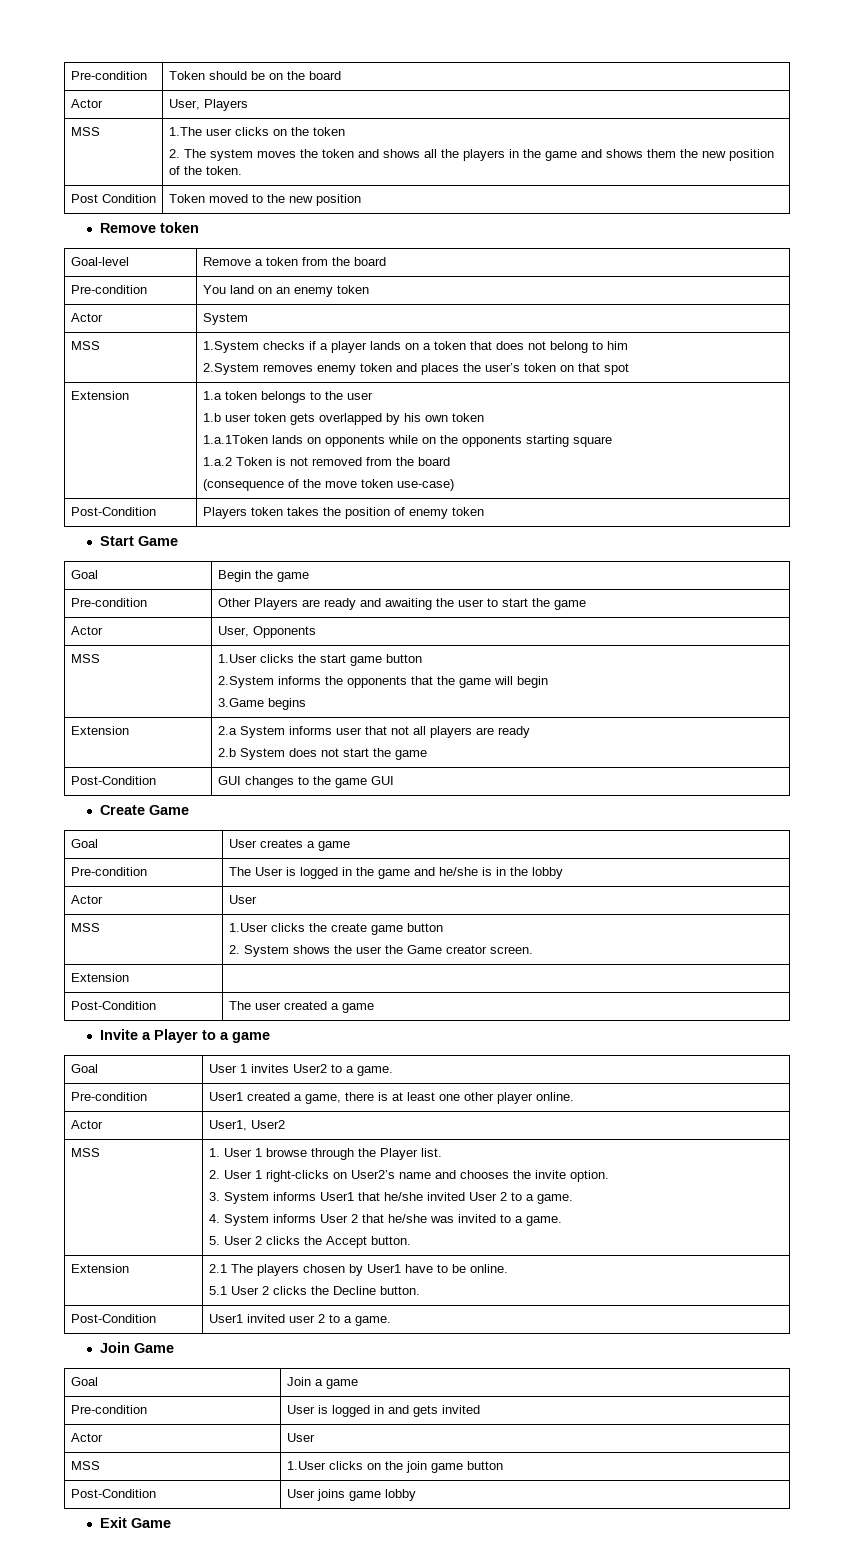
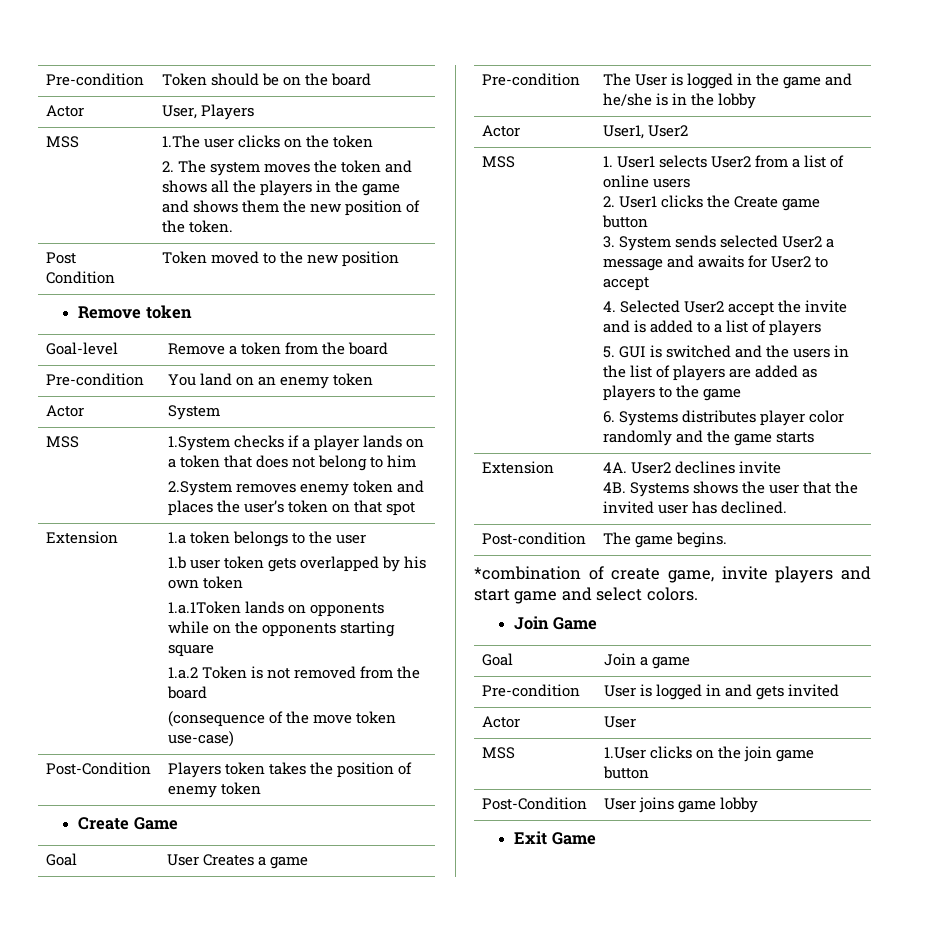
- Start Game
- Goal | Begin the game
- Pre-condition | Other Players are ready and awaiting the user to start the game
- Actor | User, Opponents
- MSS | 1.User clicks the start game button
- 2.System informs the opponents that the game will begin
- 3.Game begins
- Extension | 2.a System informs user that not all players are ready
- 2.b System does not start the game
- Post-Condition | GUI changes to the game GUI
- Goal | User creates a game
+ Goal | User Creates a game
  Pre-condition | The User is logged in the game and he/she is in the lobby
- Actor | User
- MSS | 1.User clicks the create game button
- 2. System shows the user the Game creator screen.
- Extension |
- Post-Condition | The user created a game
- Invite a Player to a game
- Goal | User 1 invites User2 to a game.
- Pre-condition | User1 created a game, there is at least one other player online.
- 1. User 1 browse through the Player list.
- 2. User 1 right-clicks on User2’s name and chooses the invite option.
- 3. System informs User1 that he/she invited User 2 to a game.
- 4. System informs User 2 that he/she was invited to a game.
- 5. User 2 clicks the Accept button.
- Extension | 2.1 The players chosen by User1 have to be online.
- 5.1 User 2 clicks the Decline button.
- Post-Condition | User1 invited user 2 to a game.
+ 1. User1 selects User2 from a list of online users
+ 2. User1 clicks the Create game button
+ 3. System sends selected User2 a message and awaits for User2 to accept
+ 4. Selected User2 accept the invite and is added to a list of players
+ 5. GUI is switched and the users in the list of players are added as players to the game
+ 6. Systems distributes player color randomly and the game starts
+ Extension | 4A. User2 declines invite
+ 4B. Systems shows the user that the invited user has declined.
+ Post-condition | The game begins.
+ *combination of create game, invite players and start game and select colors.

